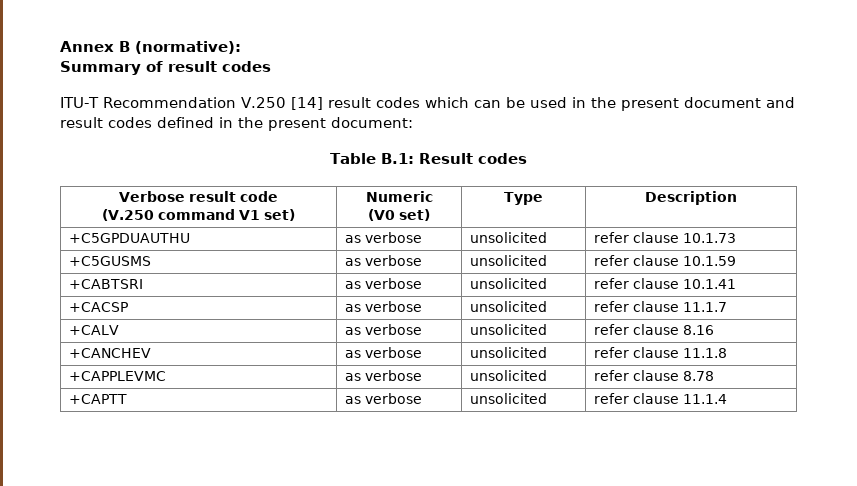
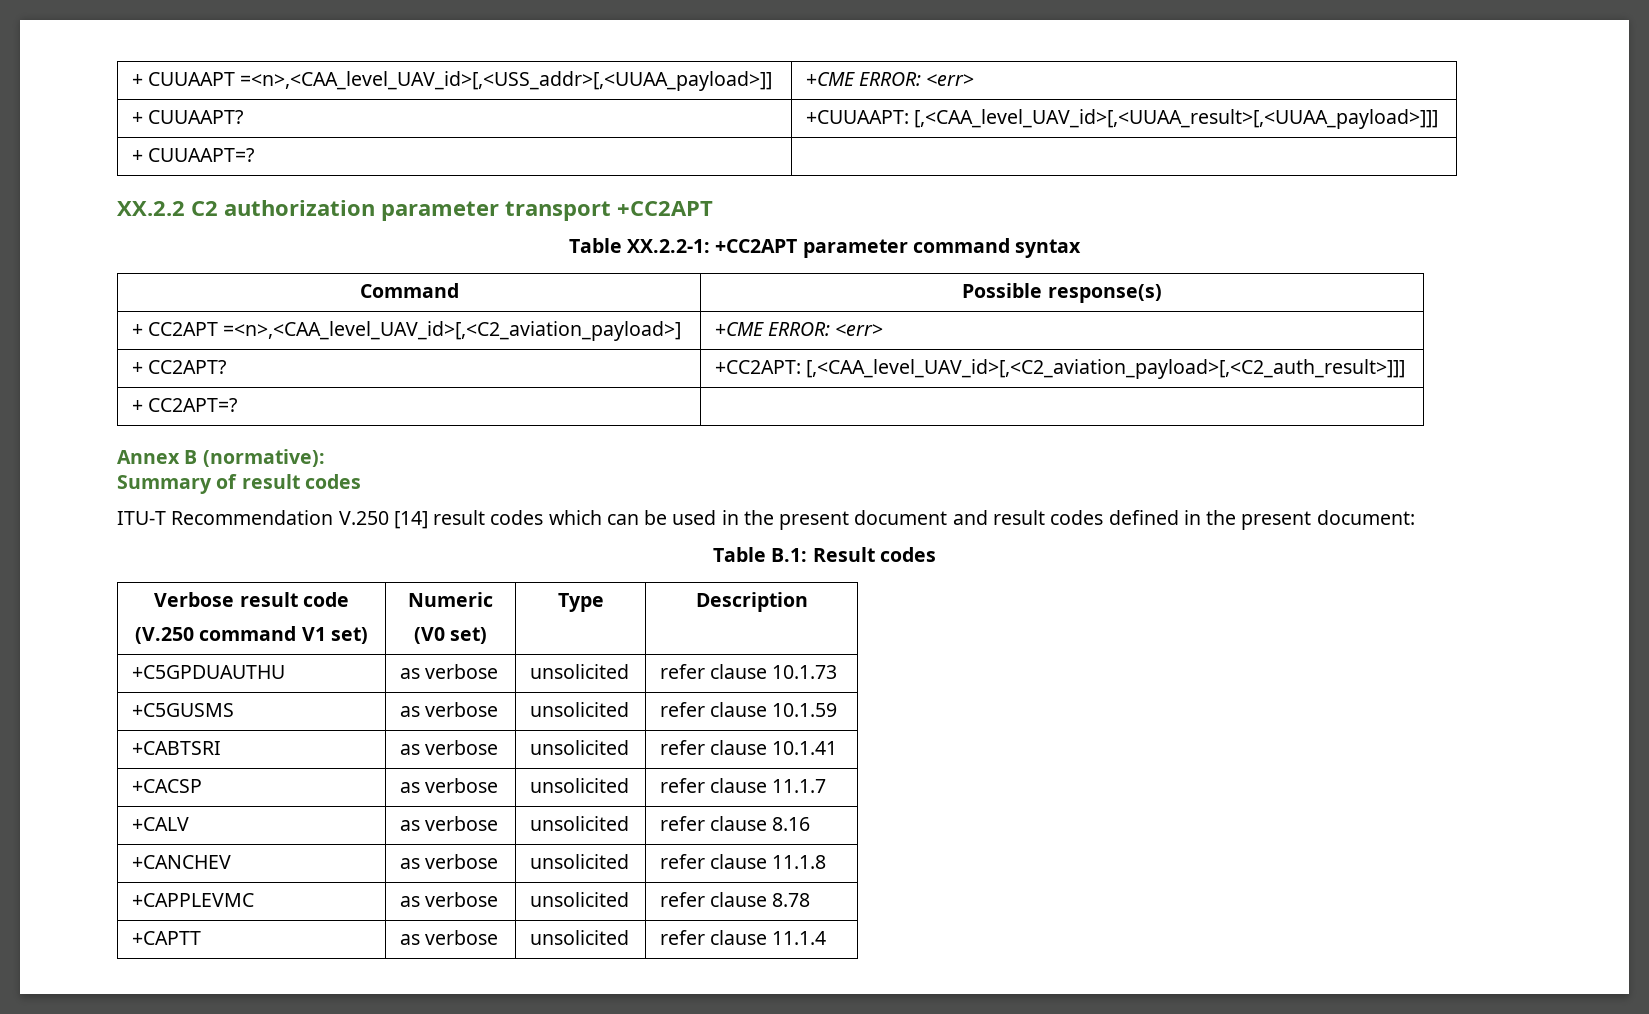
+ + CUUAAPT =<n>,<CAA_level_UAV_id>[,<USS_addr>[,<UUAA_payload>]] | +CME ERROR: <err>
+ + CUUAAPT? | +CUUAAPT: [,<CAA_level_UAV_id>[,<UUAA_result>[,<UUAA_payload>]]]
+ + CUUAAPT=? |
+ XX.2.2 C2 authorization parameter transport +CC2APT
+ Table XX.2.2-1: +CC2APT parameter command syntax
+ Command | Possible response(s)
+ + CC2APT =<n>,<CAA_level_UAV_id>[,<C2_aviation_payload>] | +CME ERROR: <err>
+ + CC2APT? | +CC2APT: [,<CAA_level_UAV_id>[,<C2_aviation_payload>[,<C2_auth_result>]]]
+ + CC2APT=? |

